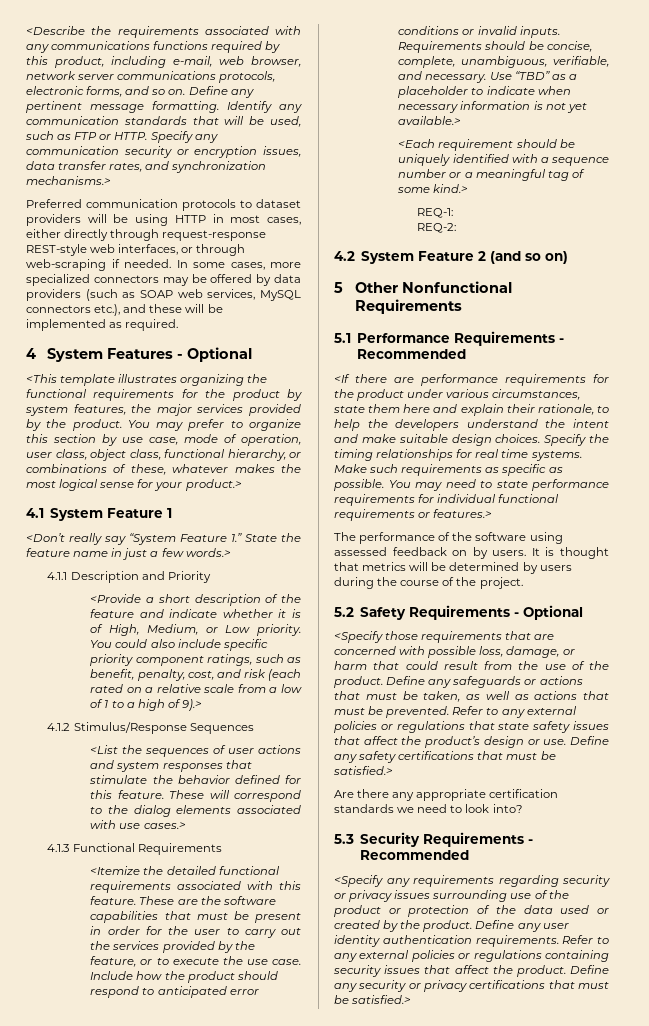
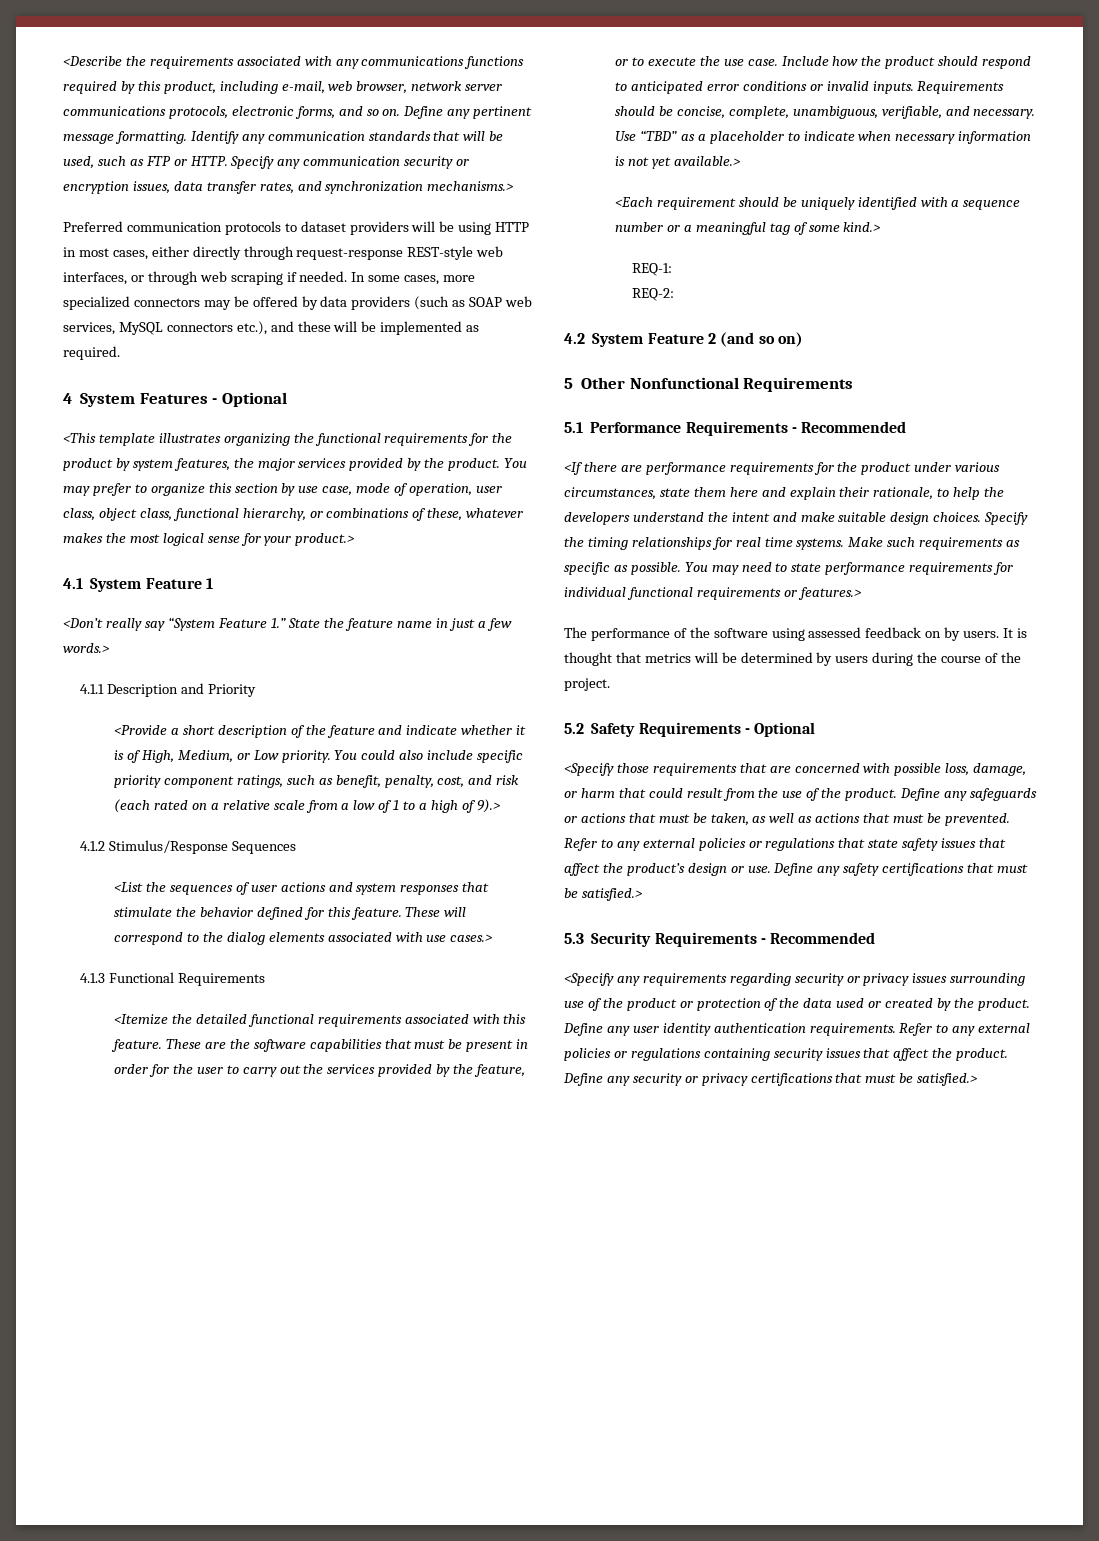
- Preferred communication protocols to dataset providers will be using HTTP in most cases, either directly through request-response REST-style web interfaces, or through web-scraping if needed.
+ Preferred communication protocols to dataset providers will be using HTTP in most cases, either directly through request-response REST-style web interfaces, or through web scraping if needed.
- Are there any appropriate certification standards we need to look into?

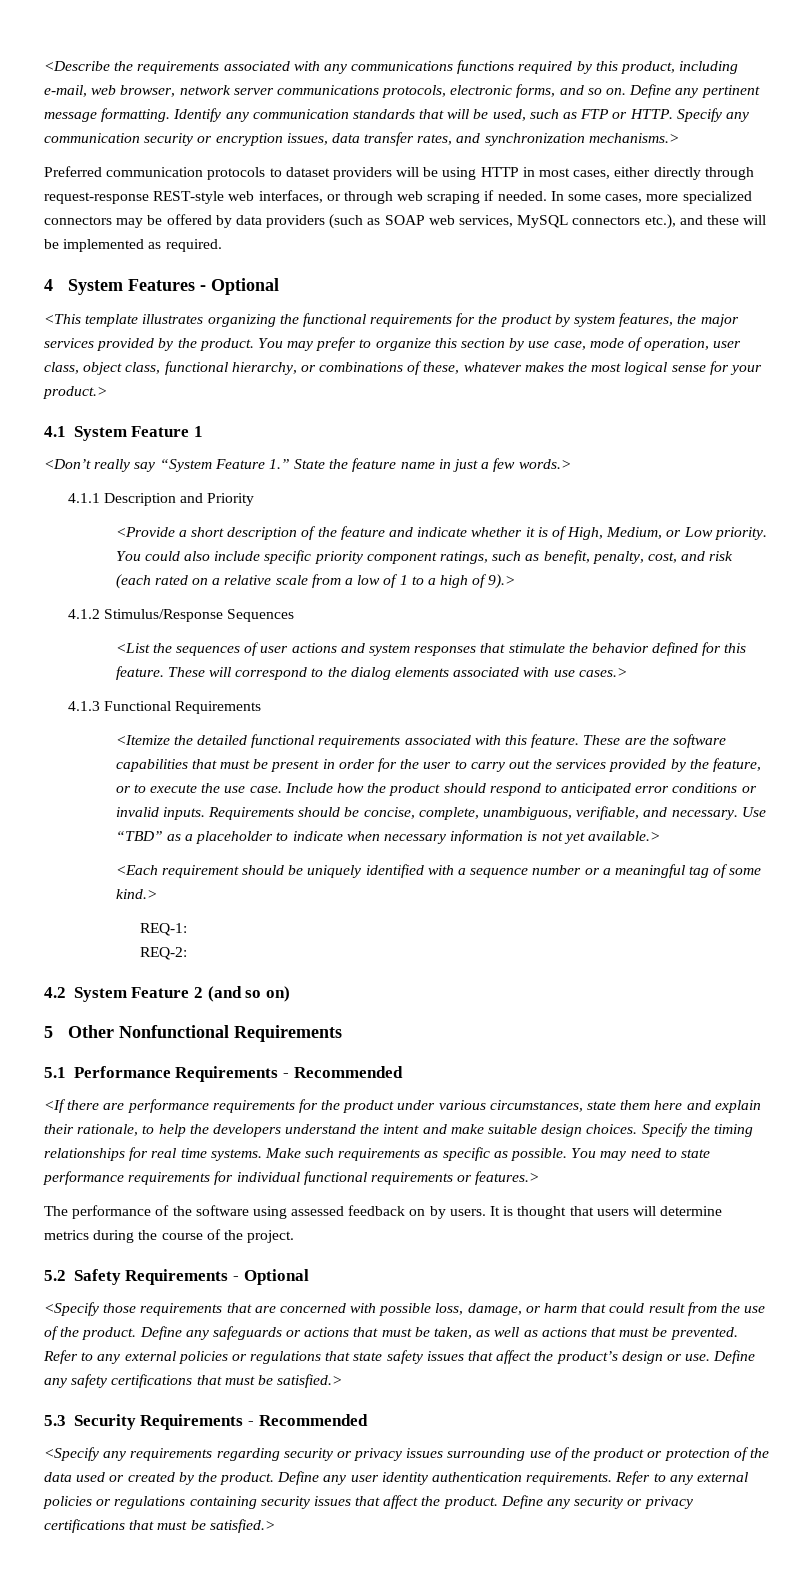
- It is thought that metrics will be determined by users during the course of the project.
+ It is thought that users will determine metrics during the course of the project.

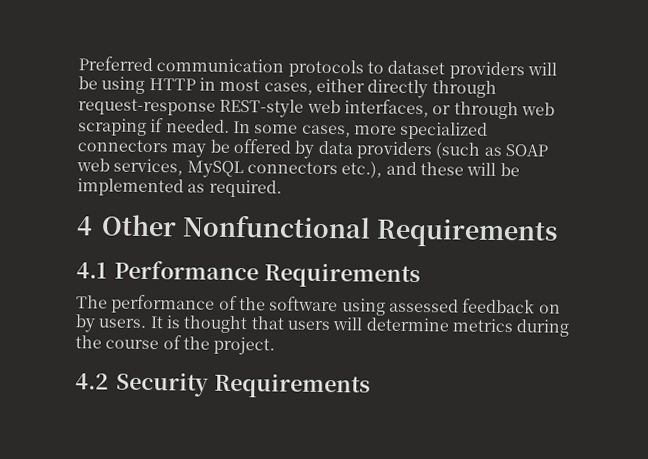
- <Describe the requirements associated with any communications functions required by this product, including e-mail, web browser, network server communications protocols, electronic forms, and so on. Define any pertinent message formatting. Identify any communication standards that will be used, such as FTP or HTTP. Specify any communication security or encryption issues, data transfer rates, and synchronization mechanisms.>
- 4 System Features - Optional
- <This template illustrates organizing the functional requirements for the product by system features, the major services provided by the product. You may prefer to organize this section by use case, mode of operation, user class, object class, functional hierarchy, or combinations of these, whatever makes the most logical sense for your product.>
- 4.1 System Feature 1
- <Don’t really say “System Feature 1.” State the feature name in just a few words.>
- 4.1.1 Description and Priority
- <Provide a short description of the feature and indicate whether it is of High, Medium, or Low priority. You could also include specific priority component ratings, such as benefit, penalty, cost, and risk (each rated on a relative scale from a low of 1 to a high of 9).>
- 4.1.2 Stimulus/Response Sequences
- <List the sequences of user actions and system responses that stimulate the behavior defined for this feature. These will correspond to the dialog elements associated with use cases.>
- 4.1.3 Functional Requirements
- <Itemize the detailed functional requirements associated with this feature. These are the software capabilities that must be present in order for the user to carry out the services provided by the feature, or to execute the use case. Include how the product should respond to anticipated error conditions or invalid inputs. Requirements should be concise, complete, unambiguous, verifiable, and necessary. Use “TBD” as a placeholder to indicate when necessary information is not yet available.>
- <Each requirement should be uniquely identified with a sequence number or a meaningful tag of some kind.>
- REQ-1:
- REQ-2:
- 4.2 System Feature 2 (and so on)
- 5 Other Nonfunctional Requirements
+ 4 Other Nonfunctional Requirements
- 5.1 Performance Requirements - Recommended
- <If there are performance requirements for the product under various circumstances, state them here and explain their rationale, to help the developers understand the intent and make suitable design choices. Specify the timing relationships for real time systems. Make such requirements as specific as possible. You may need to state performance requirements for individual functional requirements or features.>
+ 4.1 Performance Requirements
- 5.2 Safety Requirements - Optional
- <Specify those requirements that are concerned with possible loss, damage, or harm that could result from the use of the product. Define any safeguards or actions that must be taken, as well as actions that must be prevented. Refer to any external policies or regulations that state safety issues that affect the product’s design or use. Define any safety certifications that must be satisfied.>
- 5.3 Security Requirements - Recommended
- <Specify any requirements regarding security or privacy issues surrounding use of the product or protection of the data used or created by the product. Define any user identity authentication requirements. Refer to any external policies or regulations containing security issues that affect the product. Define any security or privacy certifications that must be satisfied.>
+ 4.2 Security Requirements

